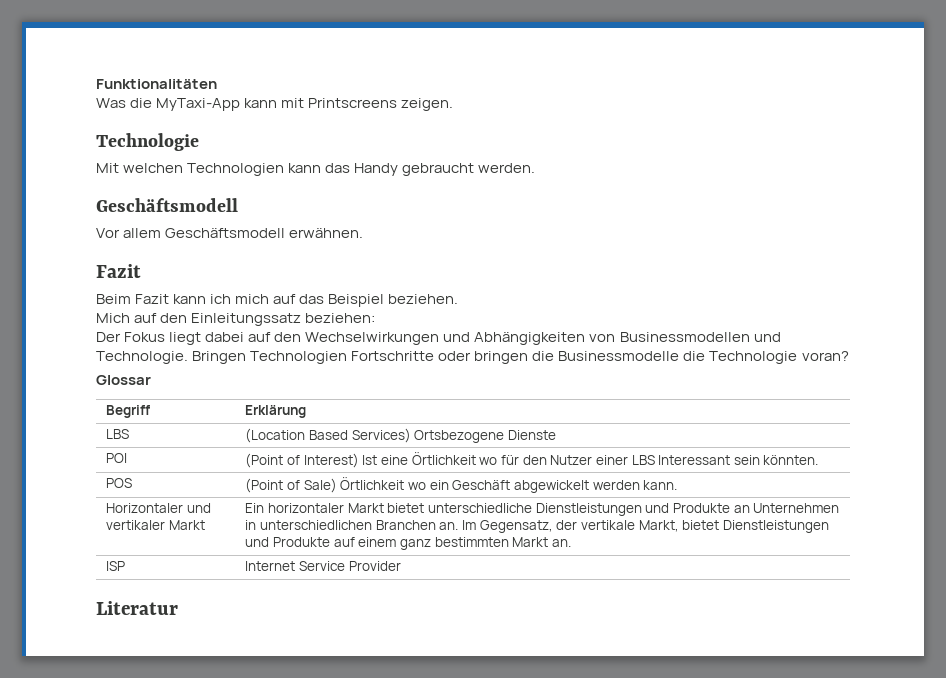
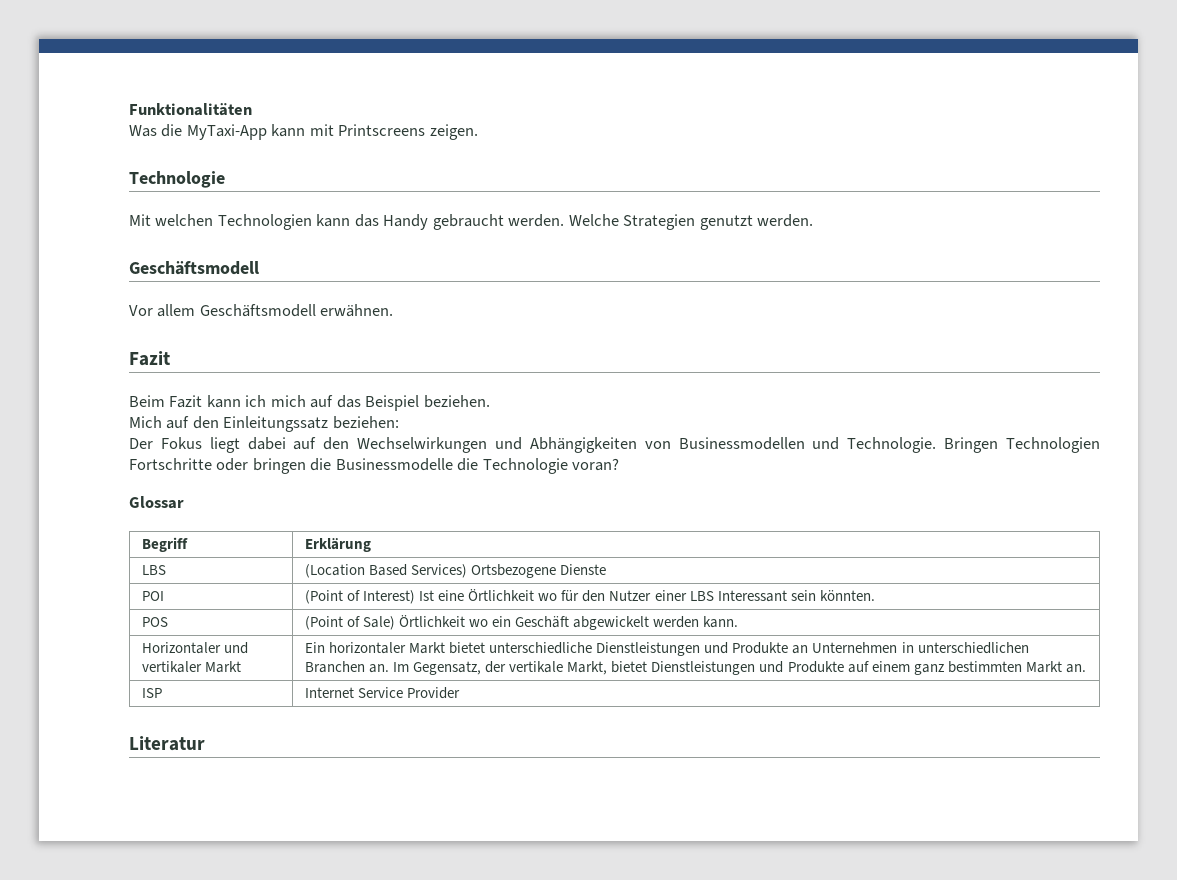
+ Welche Strategien genutzt werden.

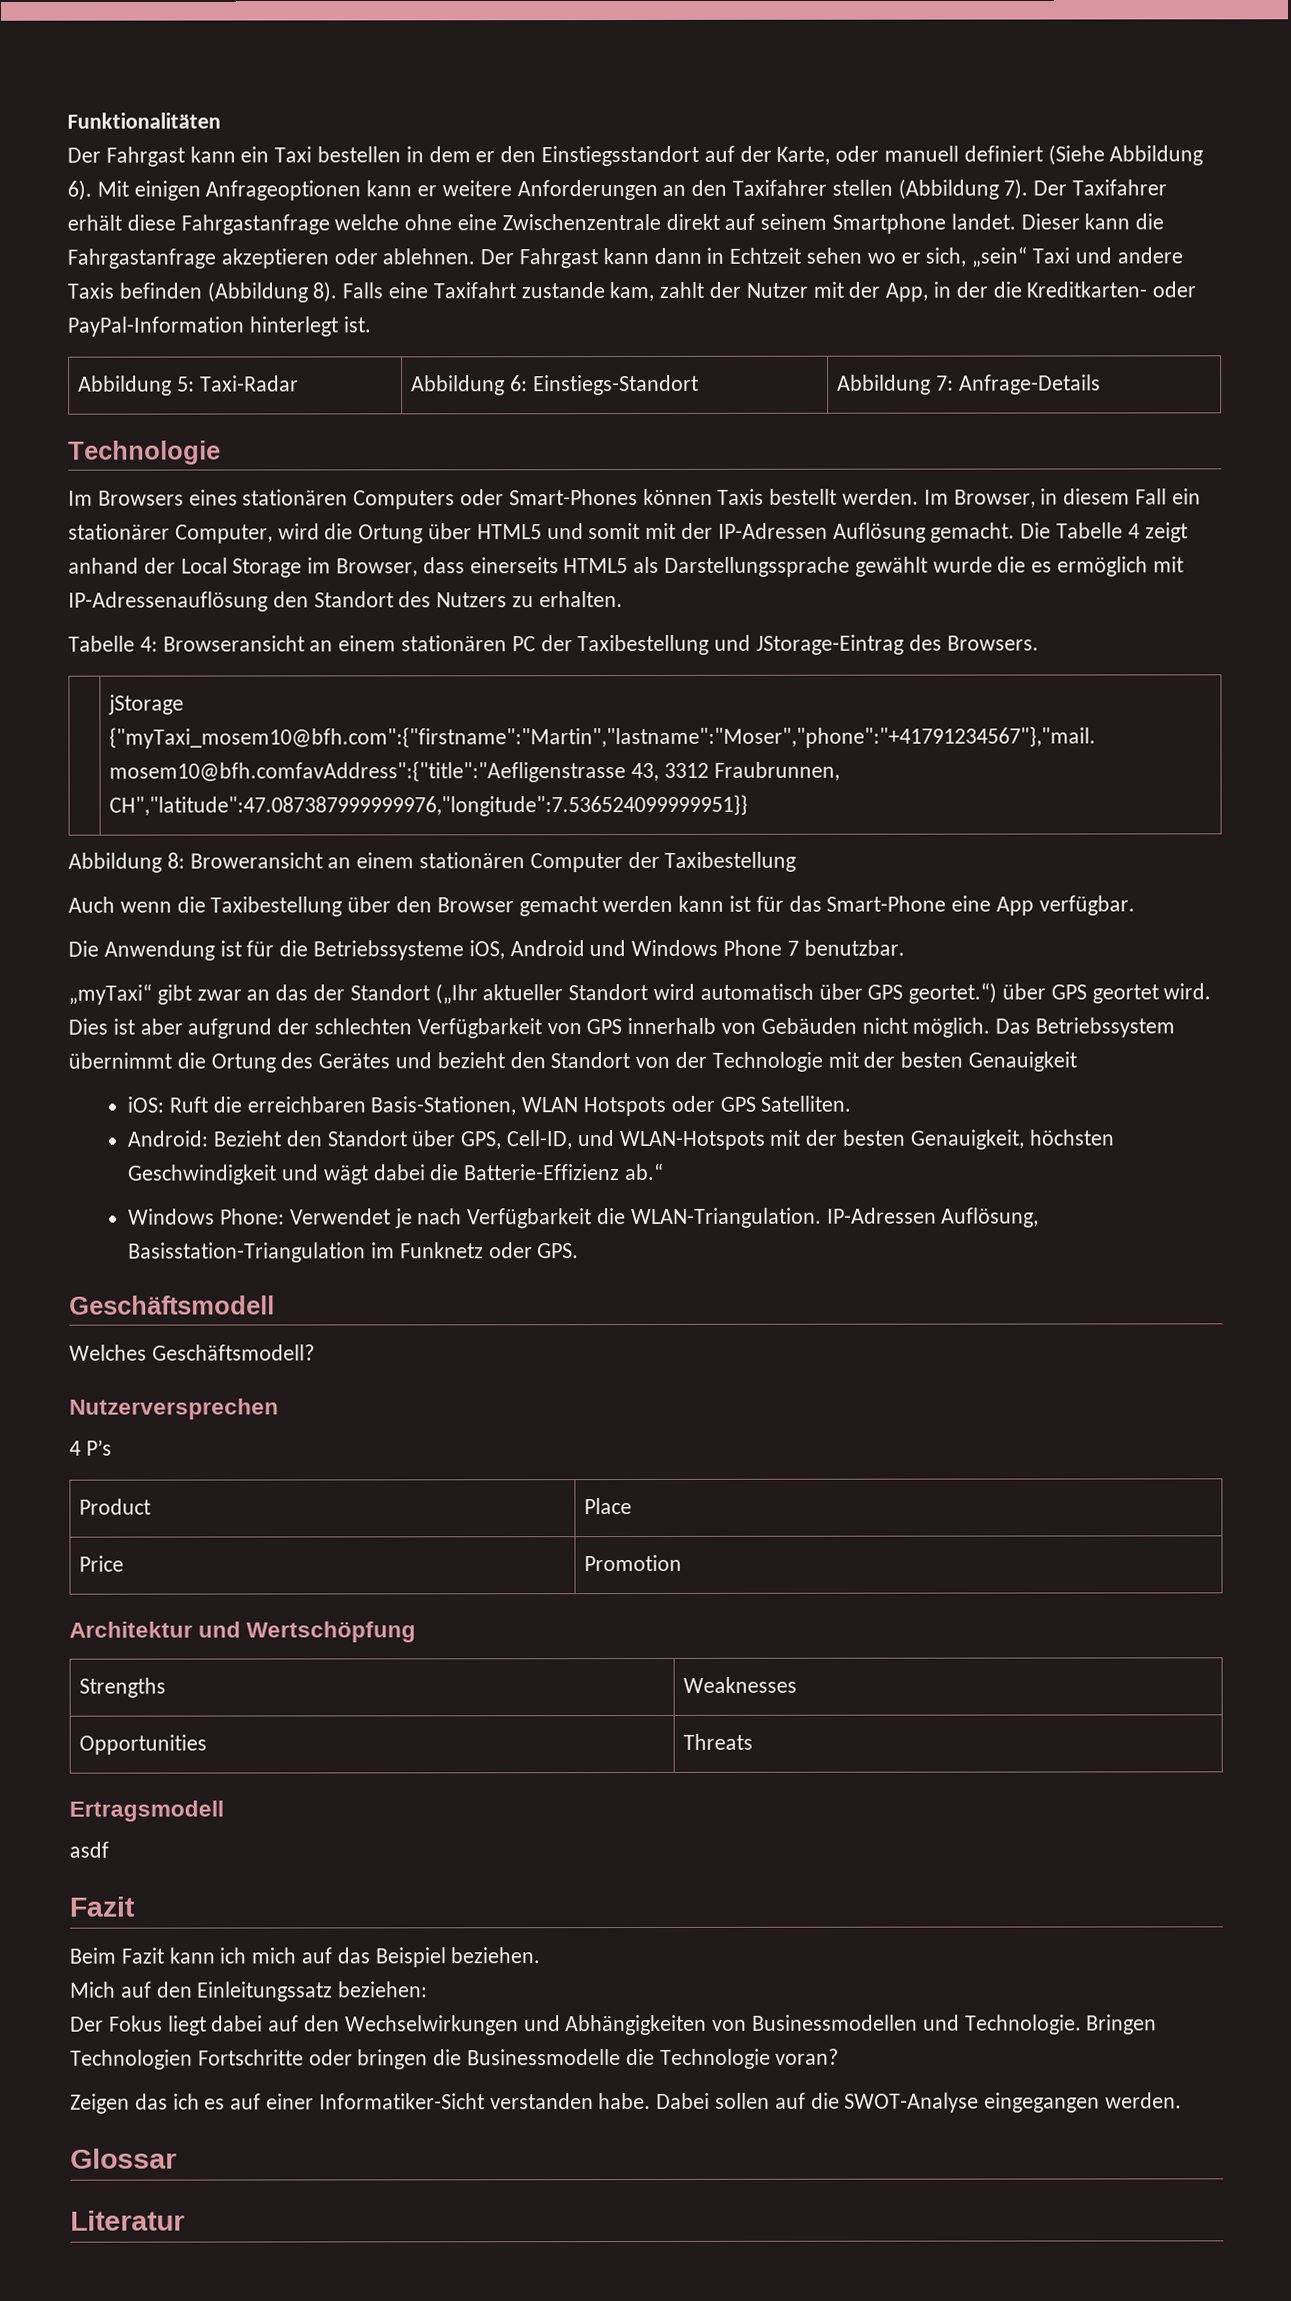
- Was die MyTaxi-App kann mit Printscreens zeigen.
+ Der Fahrgast kann ein Taxi bestellen in dem er den Einstiegsstandort auf der Karte, oder manuell definiert (Siehe Abbildung 6). Mit einigen Anfrageoptionen kann er weitere Anforderungen an den Taxifahrer stellen (Abbildung 7). Der Taxifahrer erhält diese Fahrgastanfrage welche ohne eine Zwischenzentrale direkt auf seinem Smartphone landet. Dieser kann die Fahrgastanfrage akzeptieren oder ablehnen. Der Fahrgast kann dann in Echtzeit sehen wo er sich, „sein“ Taxi und andere Taxis befinden (Abbildung 8). Falls eine Taxifahrt zustande kam, zahlt der Nutzer mit der App, in der die Kreditkarten- oder PayPal-Information hinterlegt ist.
+ Abbildung 5: Taxi-Radar | Abbildung 6: Einstiegs-Standort | Abbildung 7: Anfrage-Details
  Technologie
- Mit welchen Technologien kann das Handy gebraucht werden. Welche Strategien genutzt werden.
+ Im Browsers eines stationären Computers oder Smart-Phones können Taxis bestellt werden. Im Browser, in diesem Fall ein stationärer Computer, wird die Ortung über HTML5 und somit mit der IP-Adressen Auflösung gemacht. Die Tabelle 4 zeigt anhand der Local Storage im Browser, dass einerseits HTML5 als Darstellungssprache gewählt wurde die es ermöglich mit IP-Adressenauflösung den Standort des Nutzers zu erhalten.
+ Tabelle 4: Browseransicht an einem stationären PC der Taxibestellung und JStorage-Eintrag des Browsers.
+ | jStorage
+ {"myTaxi_mosem10@bfh.com":{"firstname":"Martin","lastname":"Moser","phone":"+41791234567"},"mail. mosem10@bfh.comfavAddress":{"title":"Aefligenstrasse 43, 3312 Fraubrunnen, CH","latitude":47.087387999999976,"longitude":7.536524099999951}}
+ Abbildung 8: Broweransicht an einem stationären Computer der Taxibestellung
+ Auch wenn die Taxibestellung über den Browser gemacht werden kann ist für das Smart-Phone eine App verfügbar.
+ Die Anwendung ist für die Betriebssysteme iOS, Android und Windows Phone 7 benutzbar.
+ „myTaxi“ gibt zwar an das der Standort („Ihr aktueller Standort wird automatisch über GPS geortet.“) über GPS geortet wird. Dies ist aber aufgrund der schlechten Verfügbarkeit von GPS innerhalb von Gebäuden nicht möglich. Das Betriebssystem übernimmt die Ortung des Gerätes und bezieht den Standort von der Technologie mit der besten Genauigkeit
+ iOS: Ruft die erreichbaren Basis-Stationen, WLAN Hotspots oder GPS Satelliten.
+ Android: Bezieht den Standort über GPS, Cell-ID, und WLAN-Hotspots mit der besten Genauigkeit, höchsten Geschwindigkeit und wägt dabei die Batterie-Effizienz ab.“
+ Windows Phone: Verwendet je nach Verfügbarkeit die WLAN-Triangulation. IP-Adressen Auflösung, Basisstation-Triangulation im Funknetz oder GPS.
  Geschäftsmodell
- Vor allem Geschäftsmodell erwähnen.
+ Welches Geschäftsmodell?
+ Nutzerversprechen
+ 4 P’s
+ Product | Place
+ Price | Promotion
+ Architektur und Wertschöpfung
+ Strengths | Weaknesses
+ Opportunities | Threats
+ Ertragsmodell
+ asdf
+ Zeigen das ich es auf einer Informatiker-Sicht verstanden habe. Dabei sollen auf die SWOT-Analyse eingegangen werden.
  Glossar
- Begriff | Erklärung
- LBS | (Location Based Services) Ortsbezogene Dienste
- POI | (Point of Interest) Ist eine Örtlichkeit wo für den Nutzer einer LBS Interessant sein könnten.
- POS | (Point of Sale) Örtlichkeit wo ein Geschäft abgewickelt werden kann.
- Horizontaler und vertikaler Markt | Ein horizontaler Markt bietet unterschiedliche Dienstleistungen und Produkte an Unternehmen in unterschiedlichen Branchen an. Im Gegensatz, der vertikale Markt, bietet Dienstleistungen und Produkte auf einem ganz bestimmten Markt an.
- ISP | Internet Service Provider

